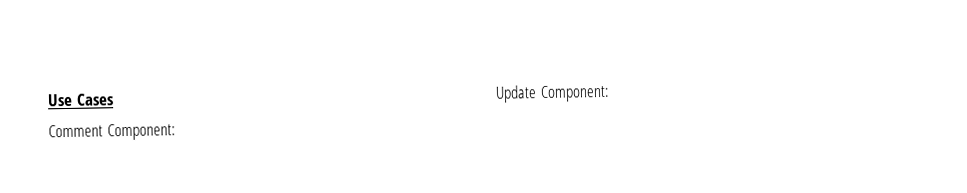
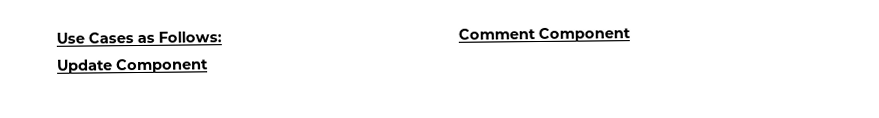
- Use Cases
- Comment Component:
- Update Component:
+ Use Cases as Follows:
+ Update Component
+ Comment Component

